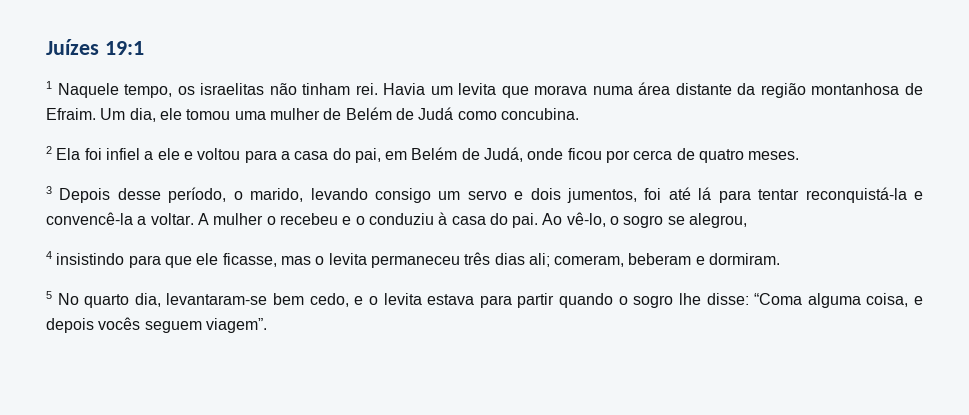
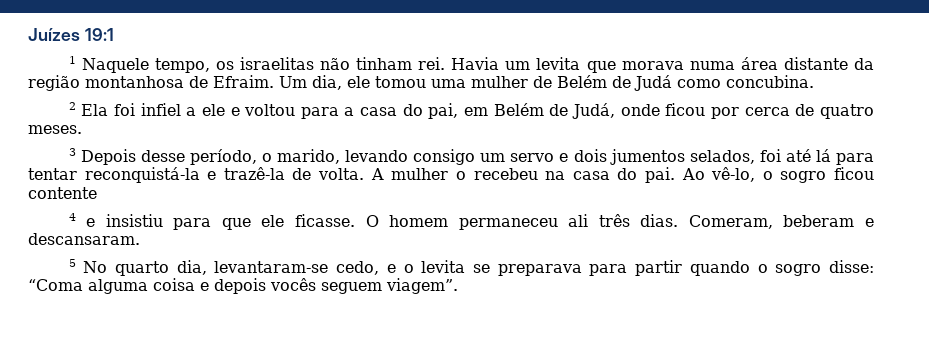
- 3 Depois desse período, o marido, levando consigo um servo e dois jumentos, foi até lá para tentar reconquistá-la e convencê-la a voltar.
+ 3 Depois desse período, o marido, levando consigo um servo e dois jumentos selados, foi até lá para tentar reconquistá-la e trazê-la de volta.
- A mulher o recebeu e o conduziu à casa do pai.
+ A mulher o recebeu na casa do pai.
- Ao vê-lo, o sogro se alegrou,
+ Ao vê-lo, o sogro ficou contente
- 4 insistindo para que ele ficasse, mas o levita permaneceu três dias ali; comeram, beberam e dormiram.
+ 4 e insistiu para que ele ficasse. O homem permaneceu ali três dias. Comeram, beberam e descansaram.
- 5 No quarto dia, levantaram-se bem cedo, e o levita estava para partir quando o sogro lhe disse: “Coma alguma coisa, e depois vocês seguem viagem”.
+ 5 No quarto dia, levantaram-se cedo, e o levita se preparava para partir quando o sogro disse: “Coma alguma coisa e depois vocês seguem viagem”.

